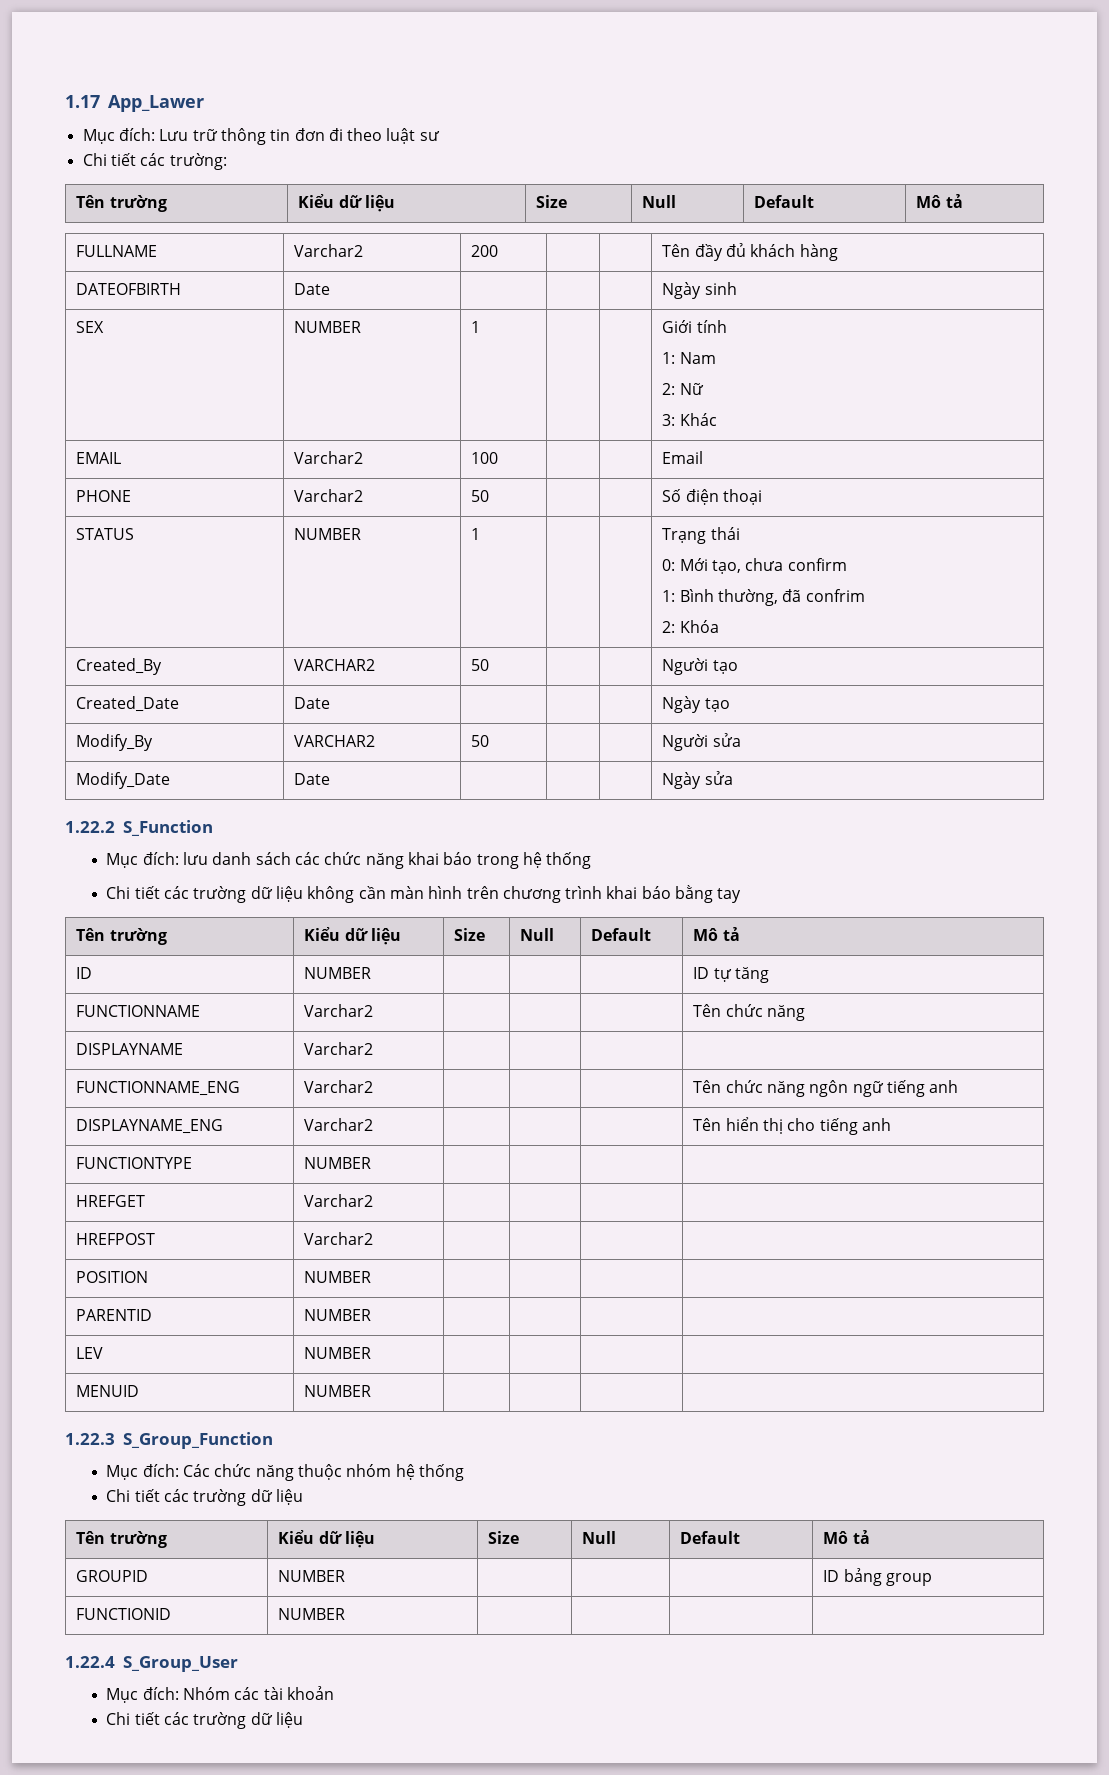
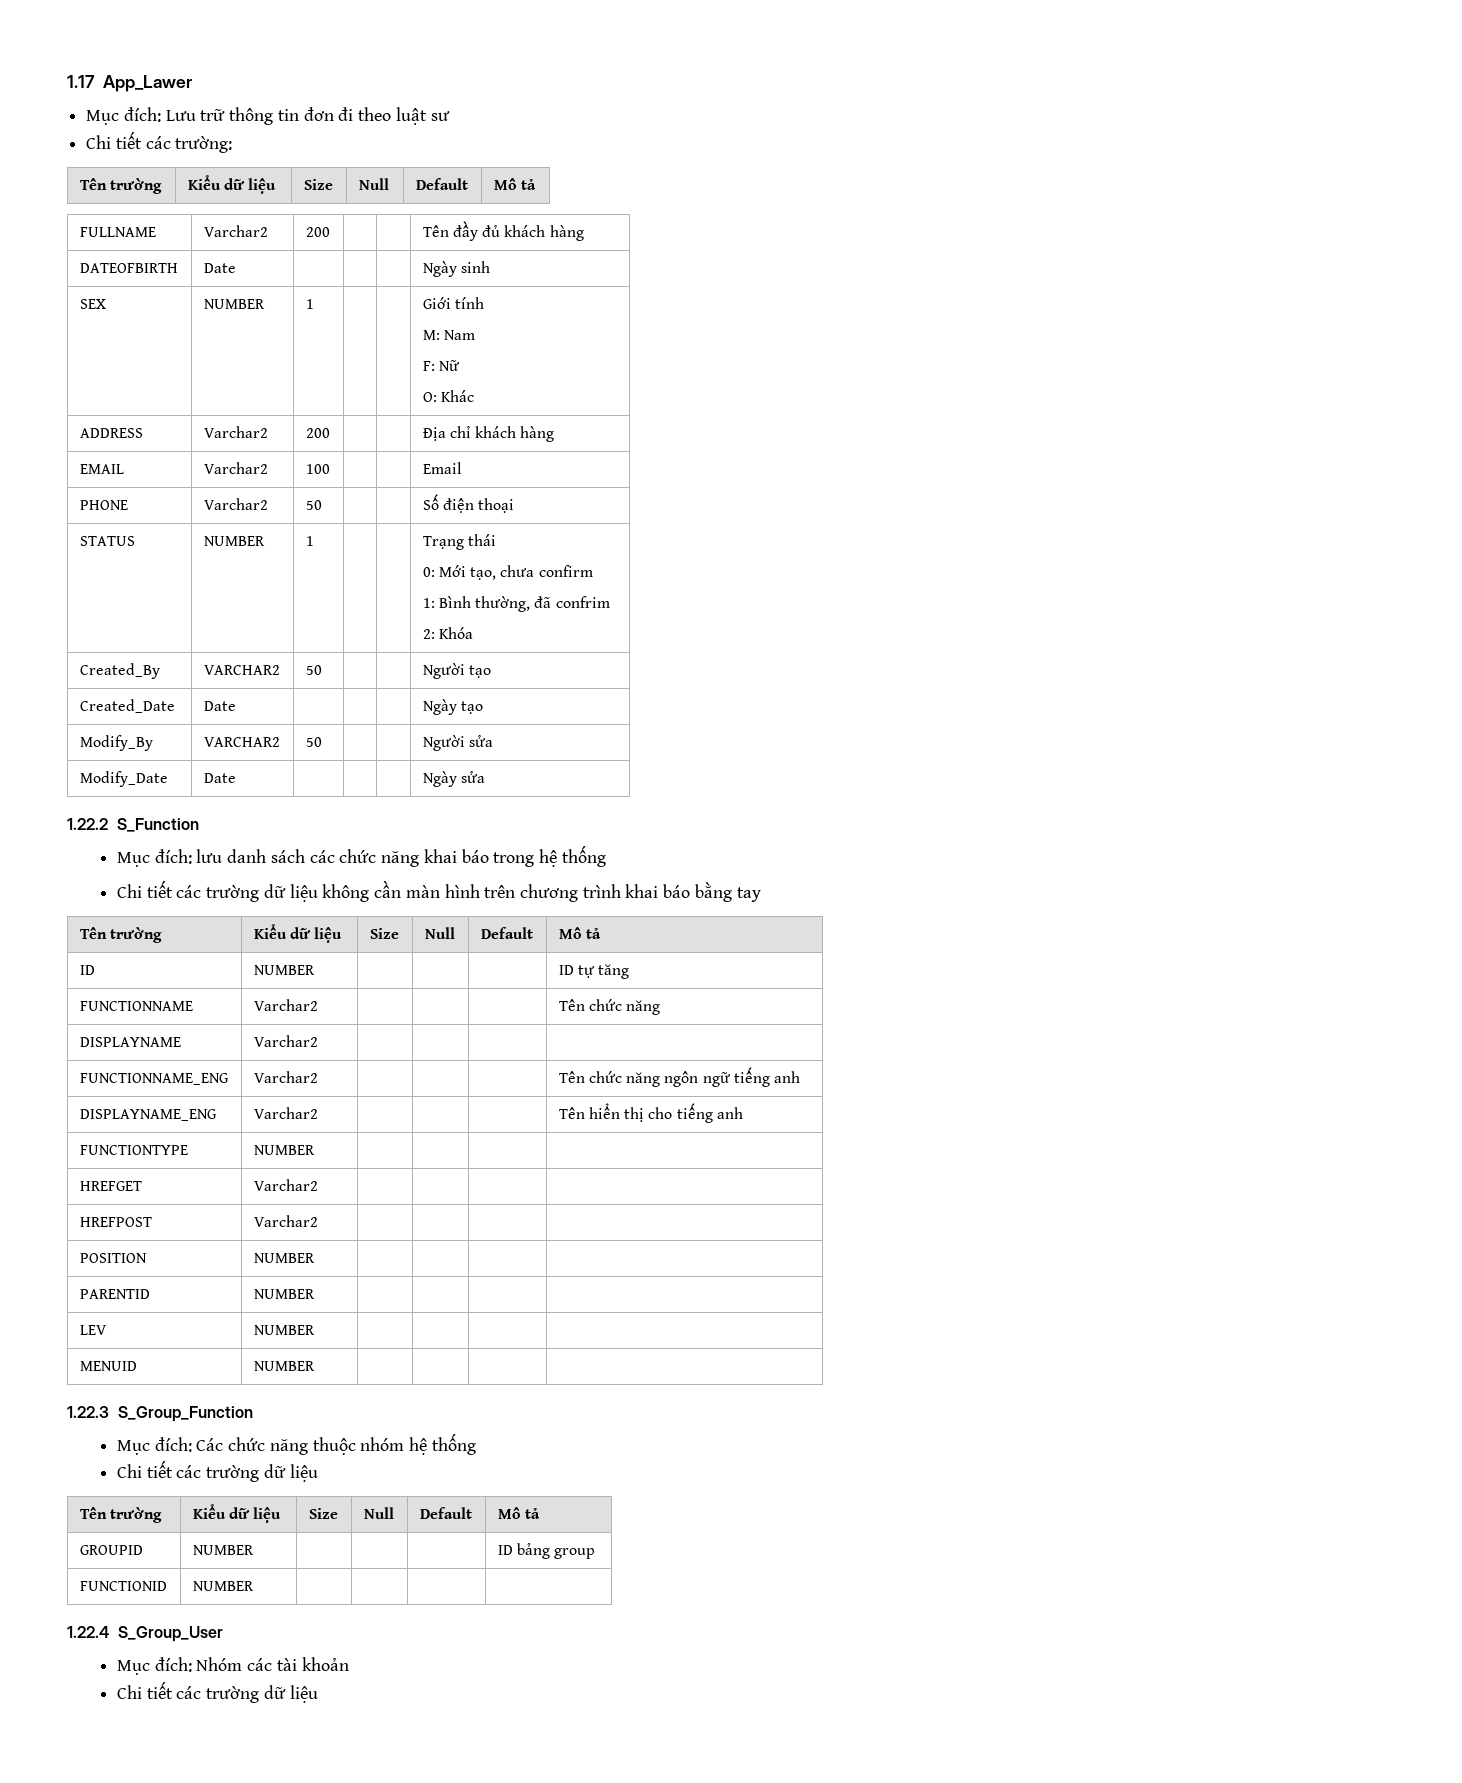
  SEX | NUMBER | 1 | | | Giới tính
- 1: Nam
- 2: Nữ
- 3: Khác
+ M: Nam
+ F: Nữ
+ O: Khác
+ ADDRESS | Varchar2 | 200 | | | Địa chỉ khách hàng

